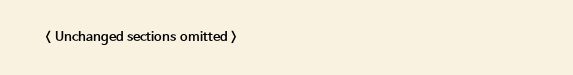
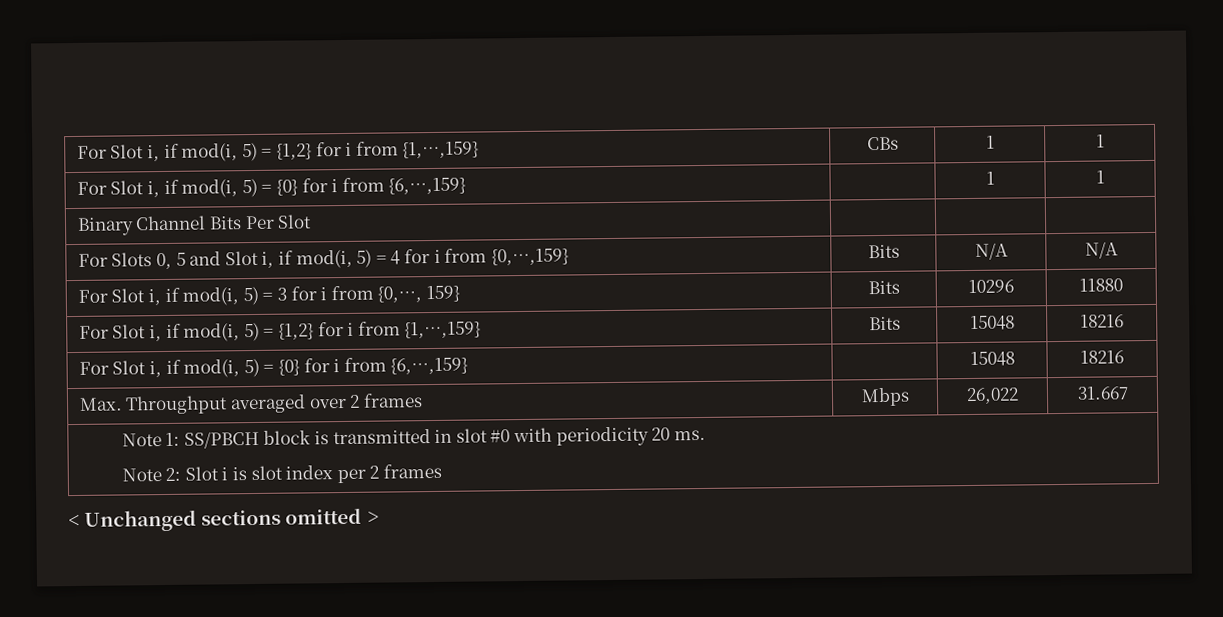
+ For Slot i, if mod(i, 5) = {1,2} for i from {1,…,159} | CBs | 1 | 1
+ For Slot i, if mod(i, 5) = {0} for i from {6,…,159} | | 1 | 1
+ Binary Channel Bits Per Slot | | |
+ For Slots 0, 5 and Slot i, if mod(i, 5) = 4 for i from {0,…,159} | Bits | N/A | N/A
+ For Slot i, if mod(i, 5) = 3 for i from {0,…, 159} | Bits | 10296 | 11880
+ For Slot i, if mod(i, 5) = {1,2} for i from {1,…,159} | Bits | 15048 | 18216
+ For Slot i, if mod(i, 5) = {0} for i from {6,…,159} | | 15048 | 18216
+ Max. Throughput averaged over 2 frames | Mbps | 26,022 | 31.667
+ Note 1: SS/PBCH block is transmitted in slot #0 with periodicity 20 ms.
+ Note 2: Slot i is slot index per 2 frames

